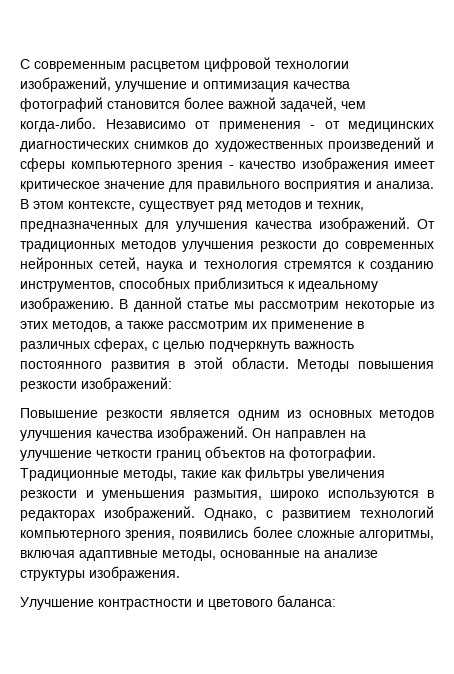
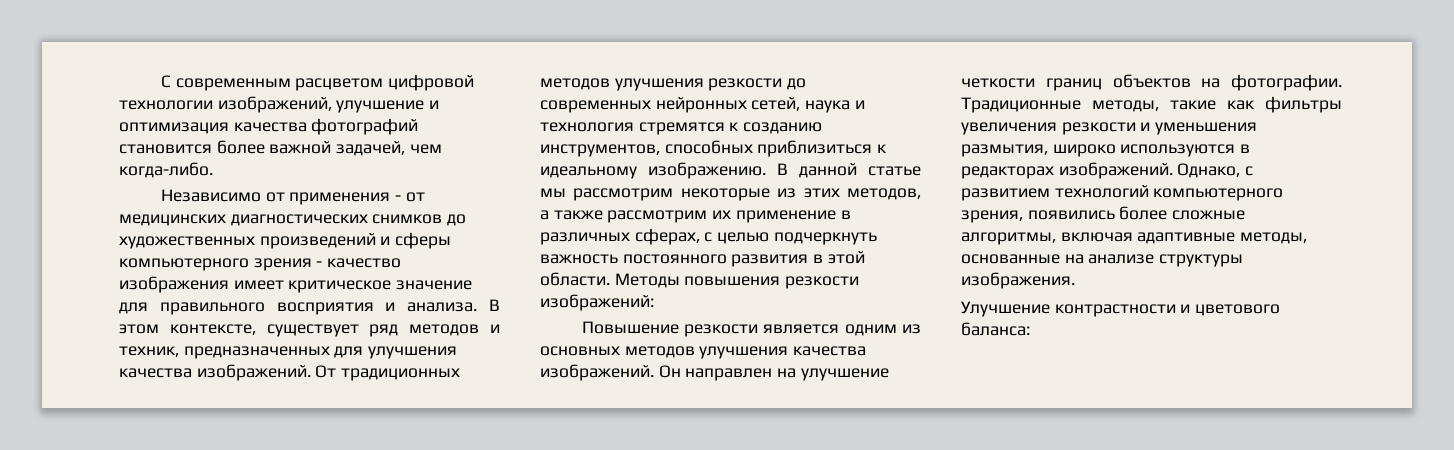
- С современным расцветом цифровой технологии изображений, улучшение и оптимизация качества фотографий становится более важной задачей, чем когда-либо. Независимо от применения - от медицинских диагностических снимков до художественных произведений и сферы компьютерного зрения - качество изображения имеет критическое значение для правильного восприятия и анализа.
+ С современным расцветом цифровой технологии изображений, улучшение и оптимизация качества фотографий становится более важной задачей, чем когда-либо.
+ Независимо от применения - от медицинских диагностических снимков до художественных произведений и сферы компьютерного зрения - качество изображения имеет критическое значение для правильного восприятия и анализа.

